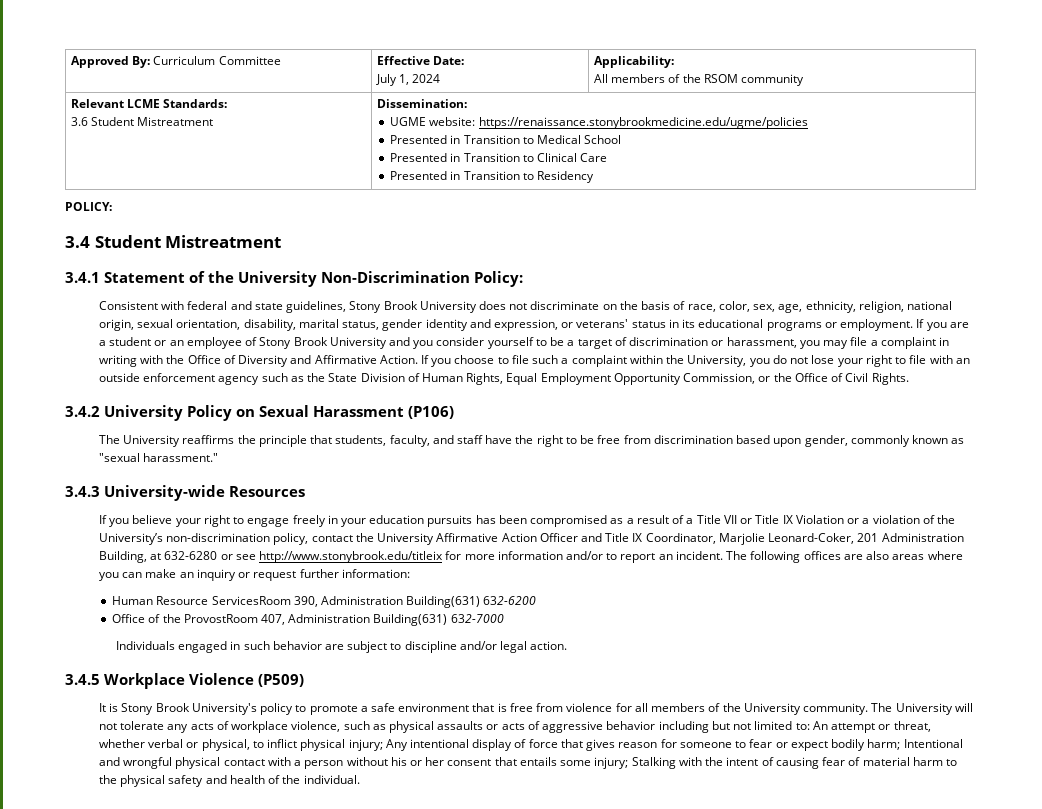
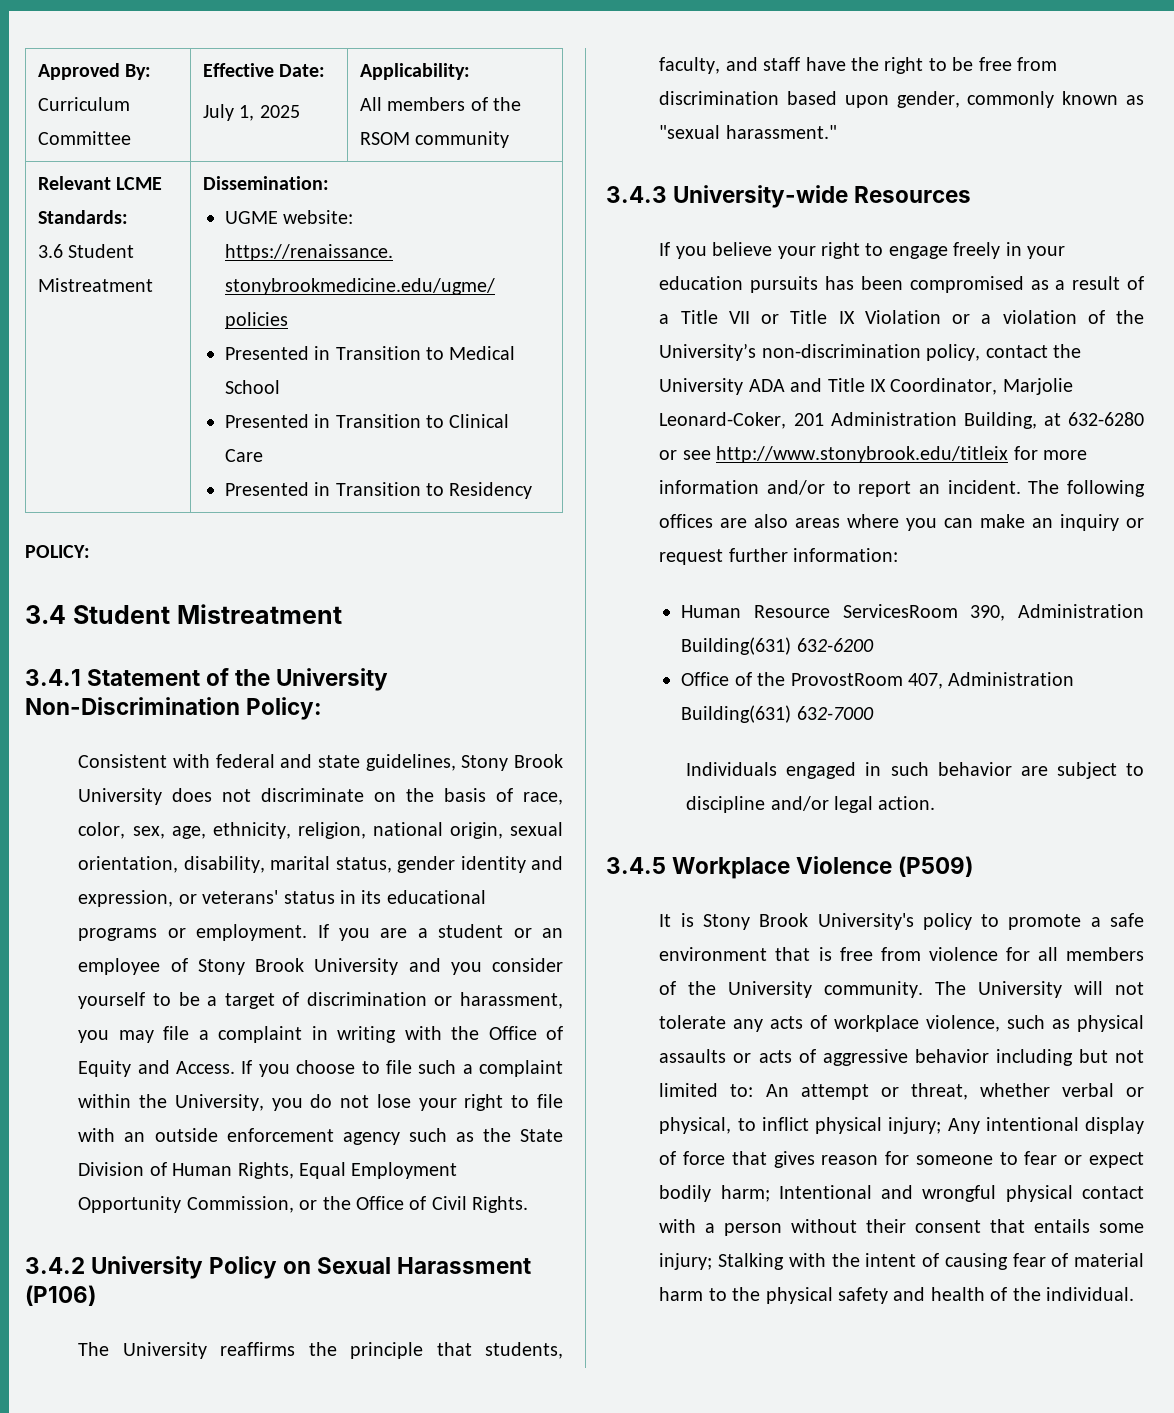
  Approved By: Curriculum Committee | Effective Date:
- July 1, 2024 | Applicability:
+ July 1, 2025 | Applicability:
- If you are a student or an employee of Stony Brook University and you consider yourself to be a target of discrimination or harassment, you may file a complaint in writing with the Office of Diversity and Affirmative Action.
+ If you are a student or an employee of Stony Brook University and you consider yourself to be a target of discrimination or harassment, you may file a complaint in writing with the Office of Equity and Access.
- If you believe your right to engage freely in your education pursuits has been compromised as a result of a Title VII or Title IX Violation or a violation of the University’s non-discrimination policy, contact the University Affirmative Action Officer and Title IX Coordinator, Marjolie Leonard-Coker, 201 Administration Building, at 632-6280 or see http://www.stonybrook.edu/titleix for more information and/or to report an incident.
+ If you believe your right to engage freely in your education pursuits has been compromised as a result of a Title VII or Title IX Violation or a violation of the University’s non-discrimination policy, contact the University ADA and Title IX Coordinator, Marjolie Leonard-Coker, 201 Administration Building, at 632-6280 or see http://www.stonybrook.edu/titleix for more information and/or to report an incident.
- Intentional and wrongful physical contact with a person without his or her consent that entails some injury;
+ Intentional and wrongful physical contact with a person without their consent that entails some injury;

